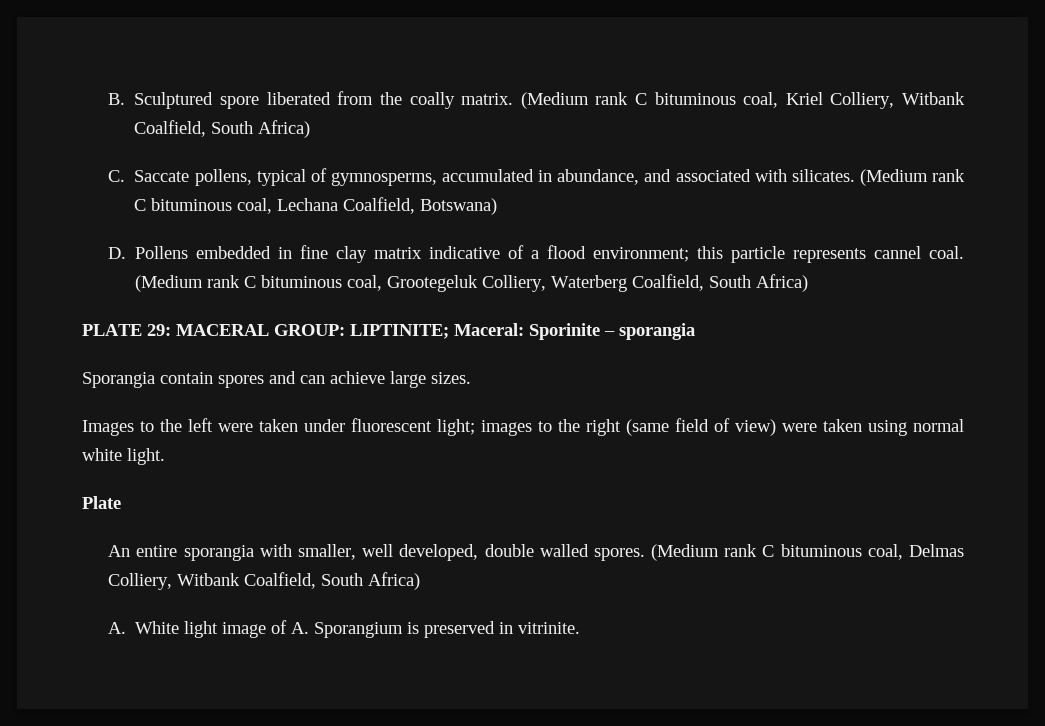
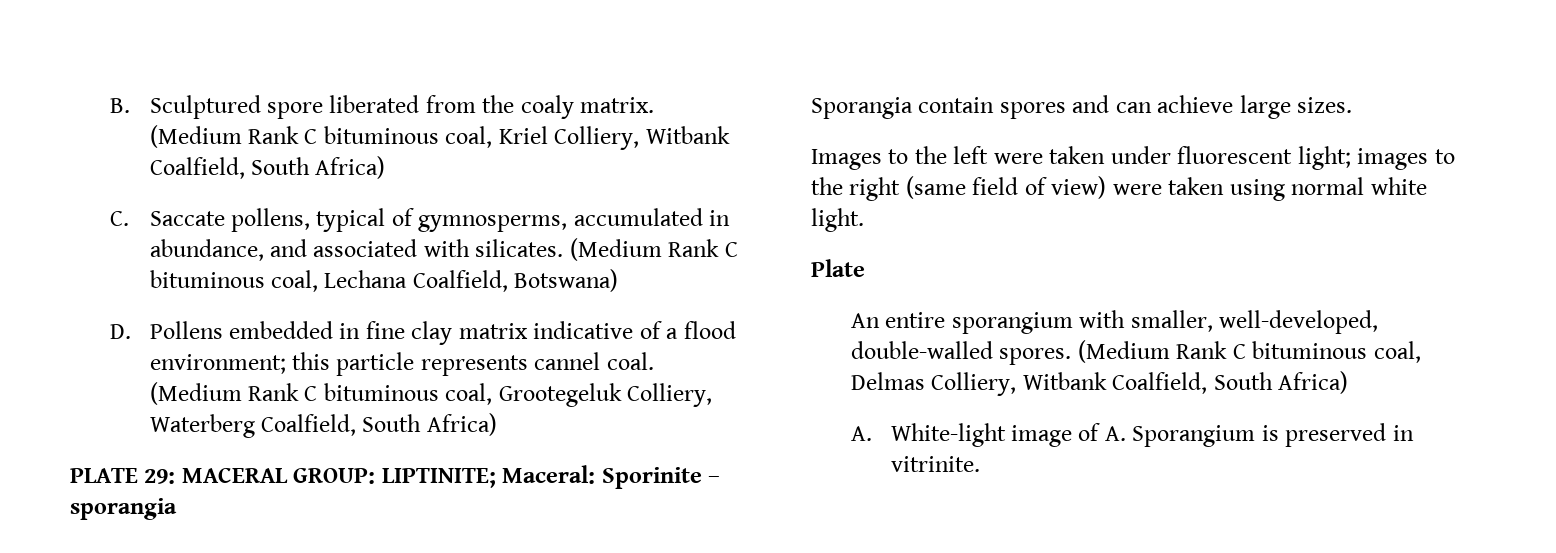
- B. Sculptured spore liberated from the coally matrix.
+ B. Sculptured spore liberated from the coaly matrix.
- (Medium rank C bituminous coal, Kriel Colliery, Witbank Coalfield, South Africa)
+ (Medium Rank C bituminous coal, Kriel Colliery, Witbank Coalfield, South Africa)
- (Medium rank C bituminous coal, Lechana Coalfield, Botswana)
+ (Medium Rank C bituminous coal, Lechana Coalfield, Botswana)
- (Medium rank C bituminous coal, Grootegeluk Colliery, Waterberg Coalfield, South Africa)
+ (Medium Rank C bituminous coal, Grootegeluk Colliery, Waterberg Coalfield, South Africa)
- An entire sporangia with smaller, well developed, double walled spores.
+ An entire sporangium with smaller, well-developed, double-walled spores.
- (Medium rank C bituminous coal, Delmas Colliery, Witbank Coalfield, South Africa)
+ (Medium Rank C bituminous coal, Delmas Colliery, Witbank Coalfield, South Africa)
- A. White light image of A. Sporangium is preserved in vitrinite.
+ A. White-light image of A. Sporangium is preserved in vitrinite.

